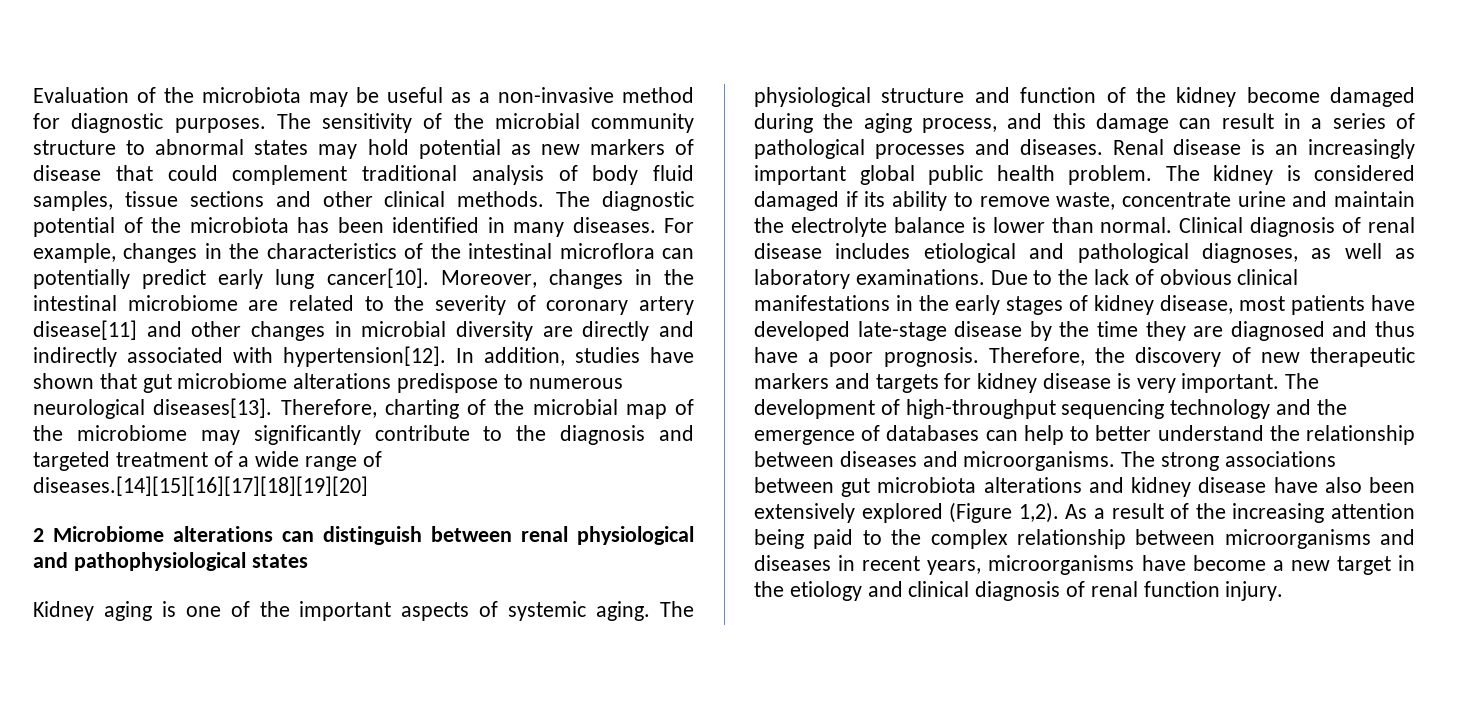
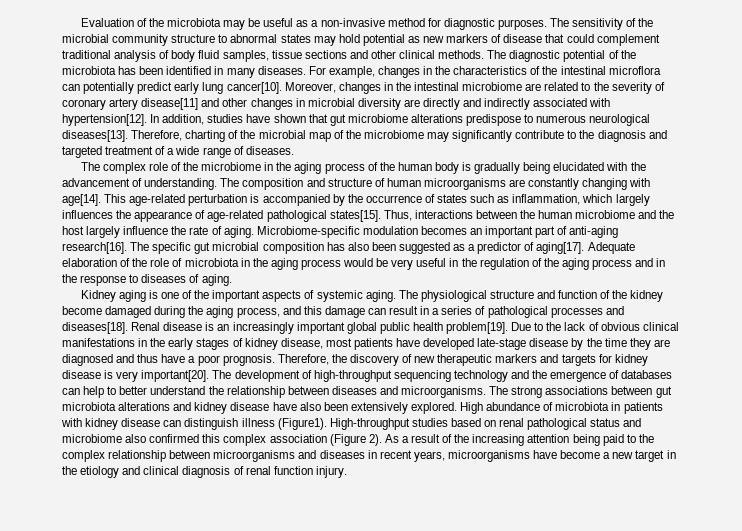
- Therefore, charting of the microbial map of the microbiome may significantly contribute to the diagnosis and targeted treatment of a wide range of diseases.[14][15][16][17][18][19][20]
- 2 Microbiome alterations can distinguish between renal physiological and pathophysiological states
+ Therefore, charting of the microbial map of the microbiome may significantly contribute to the diagnosis and targeted treatment of a wide range of diseases.
+ The complex role of the microbiome in the aging process of the human body is gradually being elucidated with the advancement of understanding. The composition and structure of human microorganisms are constantly changing with age[14]. This age-related perturbation is accompanied by the occurrence of states such as inflammation, which largely influences the appearance of age-related pathological states[15]. Thus, interactions between the human microbiome and the host largely influence the rate of aging. Microbiome-specific modulation becomes an important part of anti-aging research[16]. The specific gut microbial composition has also been suggested as a predictor of aging[17]. Adequate elaboration of the role of microbiota in the aging process would be very useful in the regulation of the aging process and in the response to diseases of aging.
- The physiological structure and function of the kidney become damaged during the aging process, and this damage can result in a series of pathological processes and diseases.
+ The physiological structure and function of the kidney become damaged during the aging process, and this damage can result in a series of pathological processes and diseases[18].
- Renal disease is an increasingly important global public health problem. The kidney is considered damaged if its ability to remove waste, concentrate urine and maintain the electrolyte balance is lower than normal. Clinical diagnosis of renal disease includes etiological and pathological diagnoses, as well as laboratory examinations.
+ Renal disease is an increasingly important global public health problem[19].
- Therefore, the discovery of new therapeutic markers and targets for kidney disease is very important.
+ Therefore, the discovery of new therapeutic markers and targets for kidney disease is very important[20].
- The strong associations between gut microbiota alterations and kidney disease have also been extensively explored (Figure 1,2).
+ The strong associations between gut microbiota alterations and kidney disease have also been extensively explored. High abundance of microbiota in patients with kidney disease can distinguish illness (Figure1). High-throughput studies based on renal pathological status and microbiome also confirmed this complex association (Figure 2).

